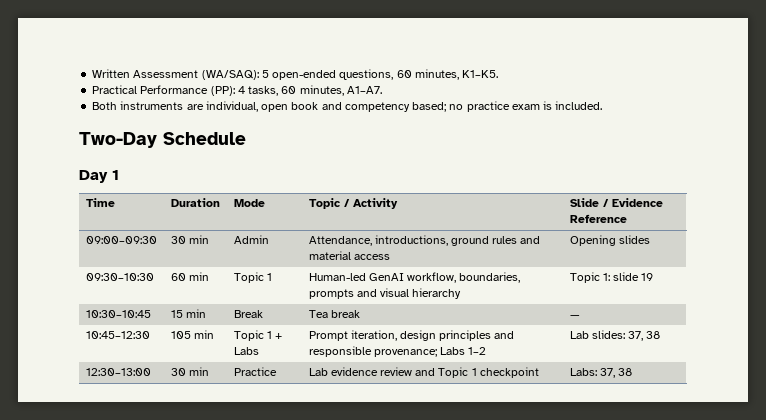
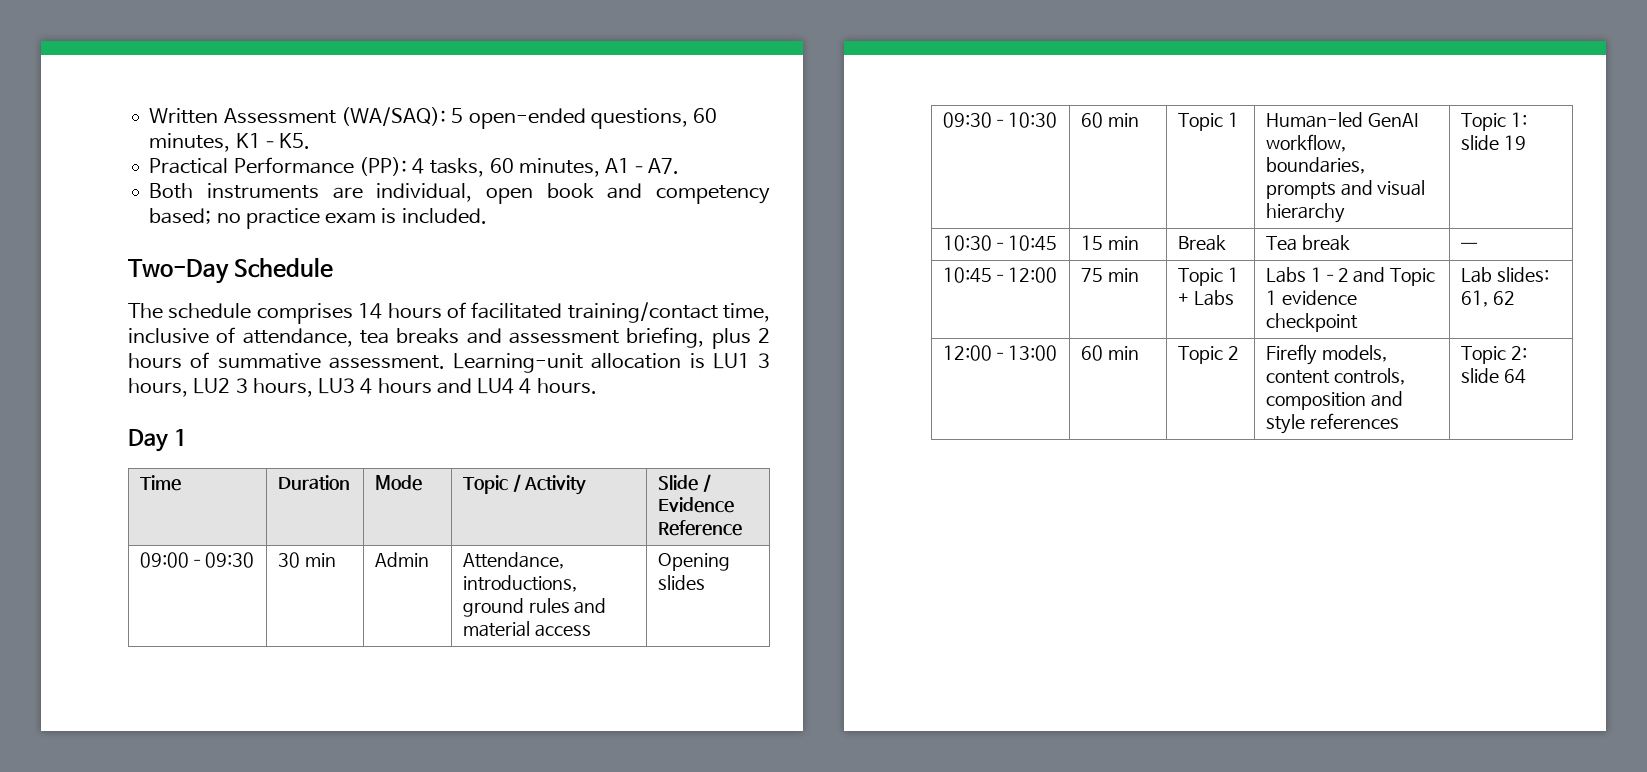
+ The schedule comprises 14 hours of facilitated training/contact time, inclusive of attendance, tea breaks and assessment briefing, plus 2 hours of summative assessment. Learning-unit allocation is LU1 3 hours, LU2 3 hours, LU3 4 hours and LU4 4 hours.
- 10:45–12:30 | 105 min | Topic 1 + Labs | Prompt iteration, design principles and responsible provenance; Labs 1–2 | Lab slides: 37, 38
- 12:30–13:00 | 30 min | Practice | Lab evidence review and Topic 1 checkpoint | Labs: 37, 38
+ 10:45–12:00 | 75 min | Topic 1 + Labs | Labs 1–2 and Topic 1 evidence checkpoint | Lab slides: 61, 62
+ 12:00–13:00 | 60 min | Topic 2 | Firefly models, content controls, composition and style references | Topic 2: slide 64

